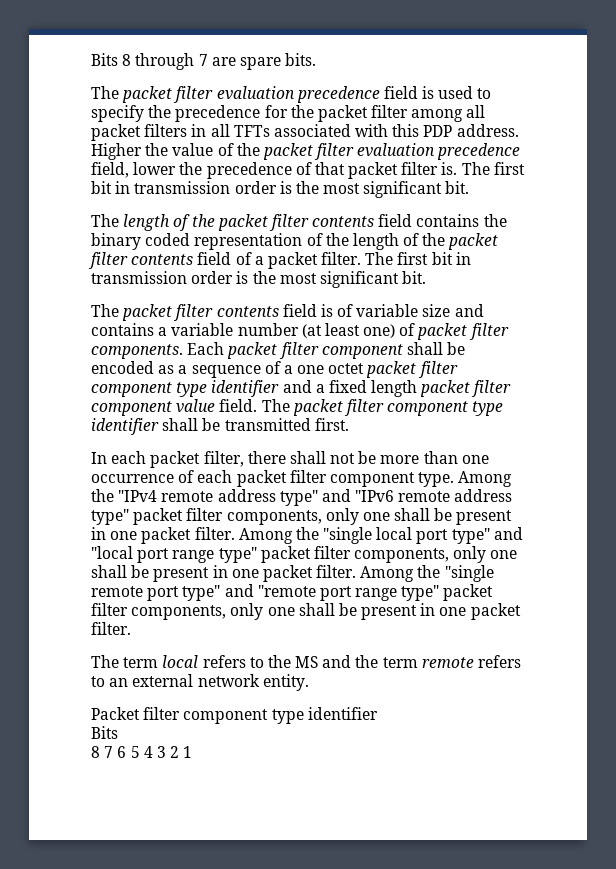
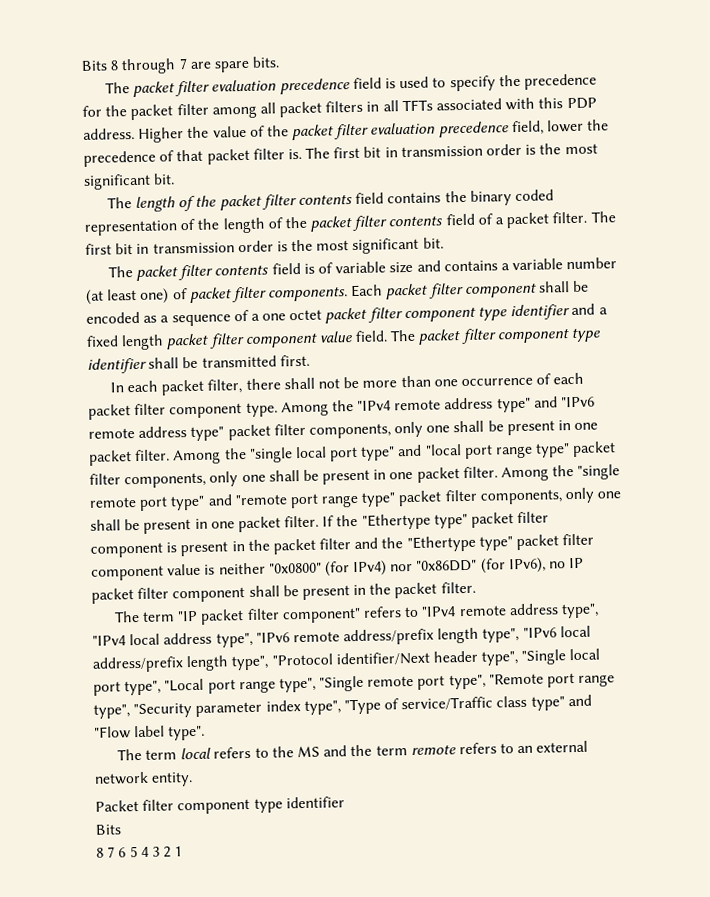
+ If the "Ethertype type" packet filter component is present in the packet filter and the "Ethertype type" packet filter component value is neither "0x0800" (for IPv4) nor "0x86DD" (for IPv6), no IP packet filter component shall be present in the packet filter.
+ The term "IP packet filter component" refers to "IPv4 remote address type", "IPv4 local address type", "IPv6 remote address/prefix length type", "IPv6 local address/prefix length type", "Protocol identifier/Next header type", "Single local port type", "Local port range type", "Single remote port type", "Remote port range type", "Security parameter index type", "Type of service/Traffic class type" and "Flow label type".

